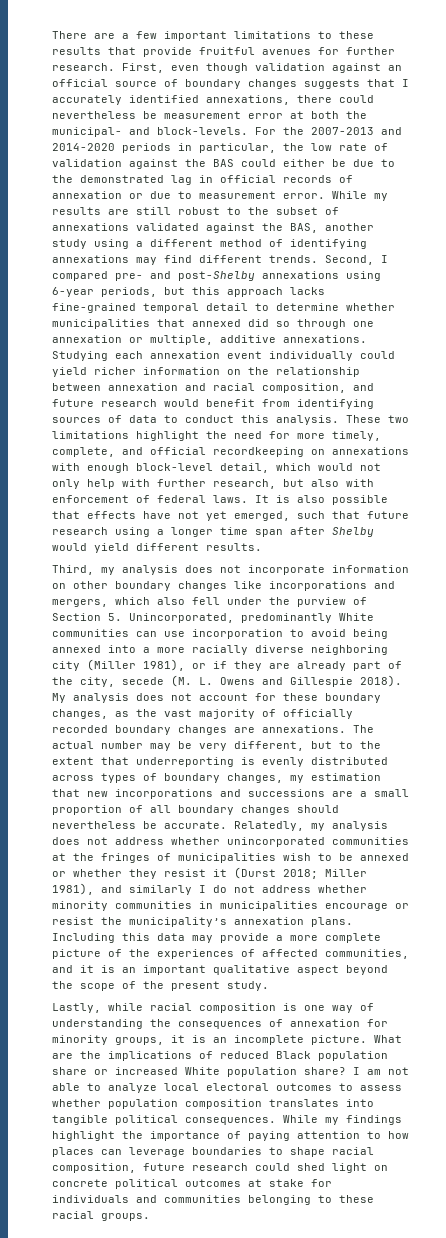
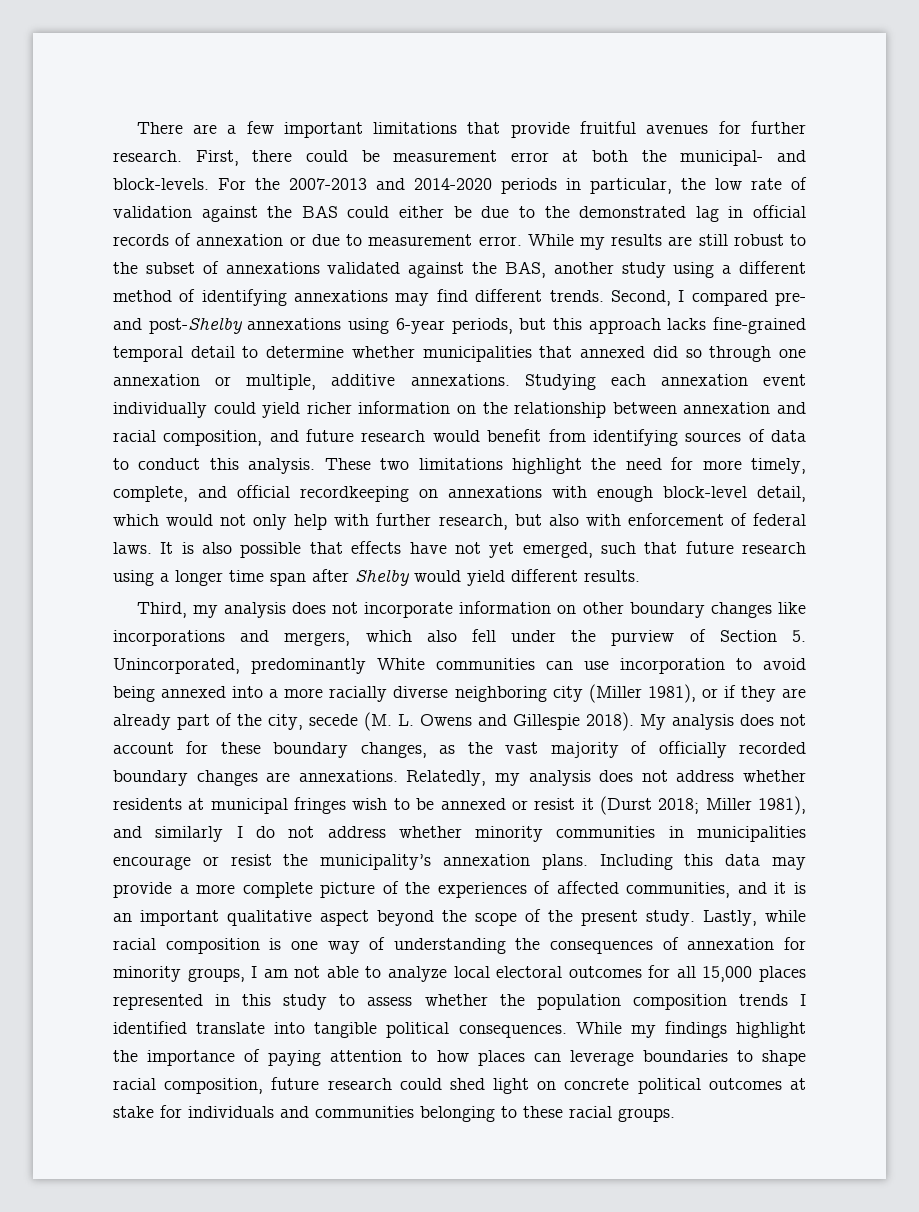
- There are a few important limitations to these results that provide fruitful avenues for further research.
+ There are a few important limitations that provide fruitful avenues for further research.
- First, even though validation against an official source of boundary changes suggests that I accurately identified annexations, there could nevertheless be measurement error at both the municipal- and block-levels.
+ First, there could be measurement error at both the municipal- and block-levels.
- The actual number may be very different, but to the extent that underreporting is evenly distributed across types of boundary changes, my estimation that new incorporations and successions are a small proportion of all boundary changes should nevertheless be accurate.
- Relatedly, my analysis does not address whether unincorporated communities at the fringes of municipalities wish to be annexed or whether they resist it (Durst 2018; Miller 1981), and similarly I do not address whether minority communities in municipalities encourage or resist the municipality’s annexation plans.
+ Relatedly, my analysis does not address whether residents at municipal fringes wish to be annexed or resist it (Durst 2018; Miller 1981), and similarly I do not address whether minority communities in municipalities encourage or resist the municipality’s annexation plans.
- Including this data may provide a more complete picture of the experiences of affected communities, and it is an important qualitative aspect beyond the scope of the present study.
- Lastly, while racial composition is one way of understanding the consequences of annexation for minority groups, it is an incomplete picture. What are the implications of reduced Black population share or increased White population share? I am not able to analyze local electoral outcomes to assess whether population composition translates into tangible political consequences.
+ Including this data may provide a more complete picture of the experiences of affected communities, and it is an important qualitative aspect beyond the scope of the present study. Lastly, while racial composition is one way of understanding the consequences of annexation for minority groups, I am not able to analyze local electoral outcomes for all 15,000 places represented in this study to assess whether the population composition trends I identified translate into tangible political consequences.

